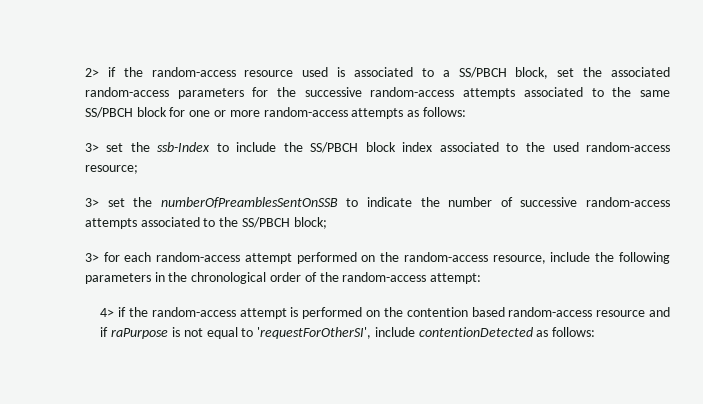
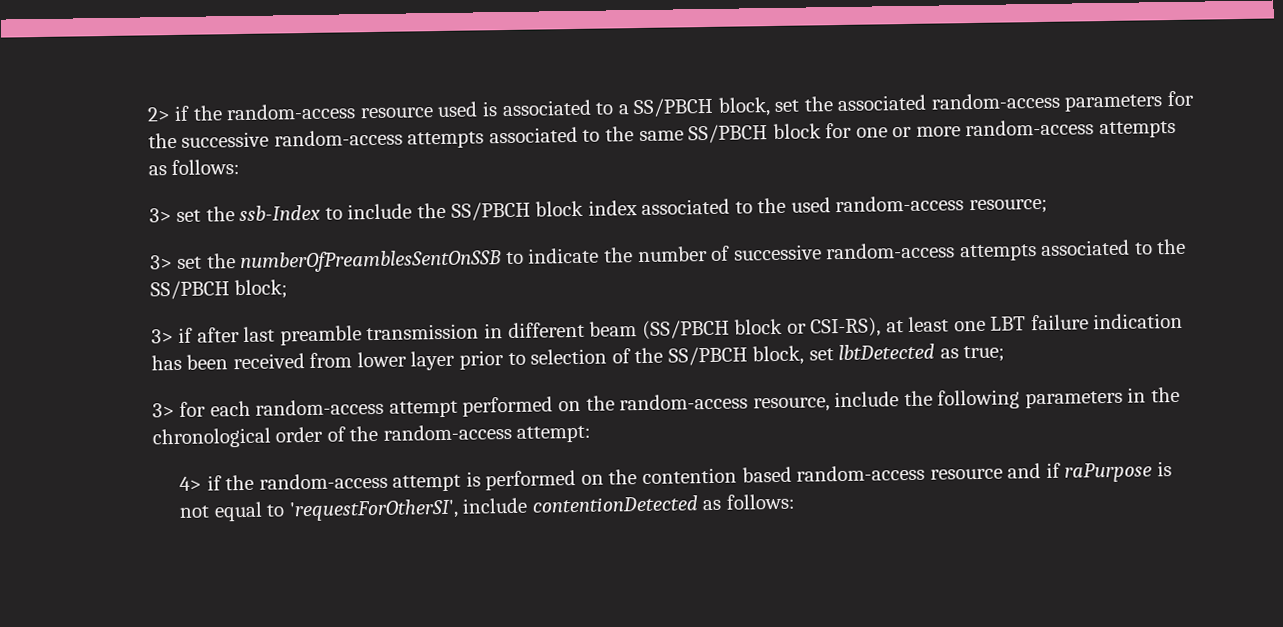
+ 3> if after last preamble transmission in different beam (SS/PBCH block or CSI-RS), at least one LBT failure indication has been received from lower layer prior to selection of the SS/PBCH block, set lbtDetected as true;

